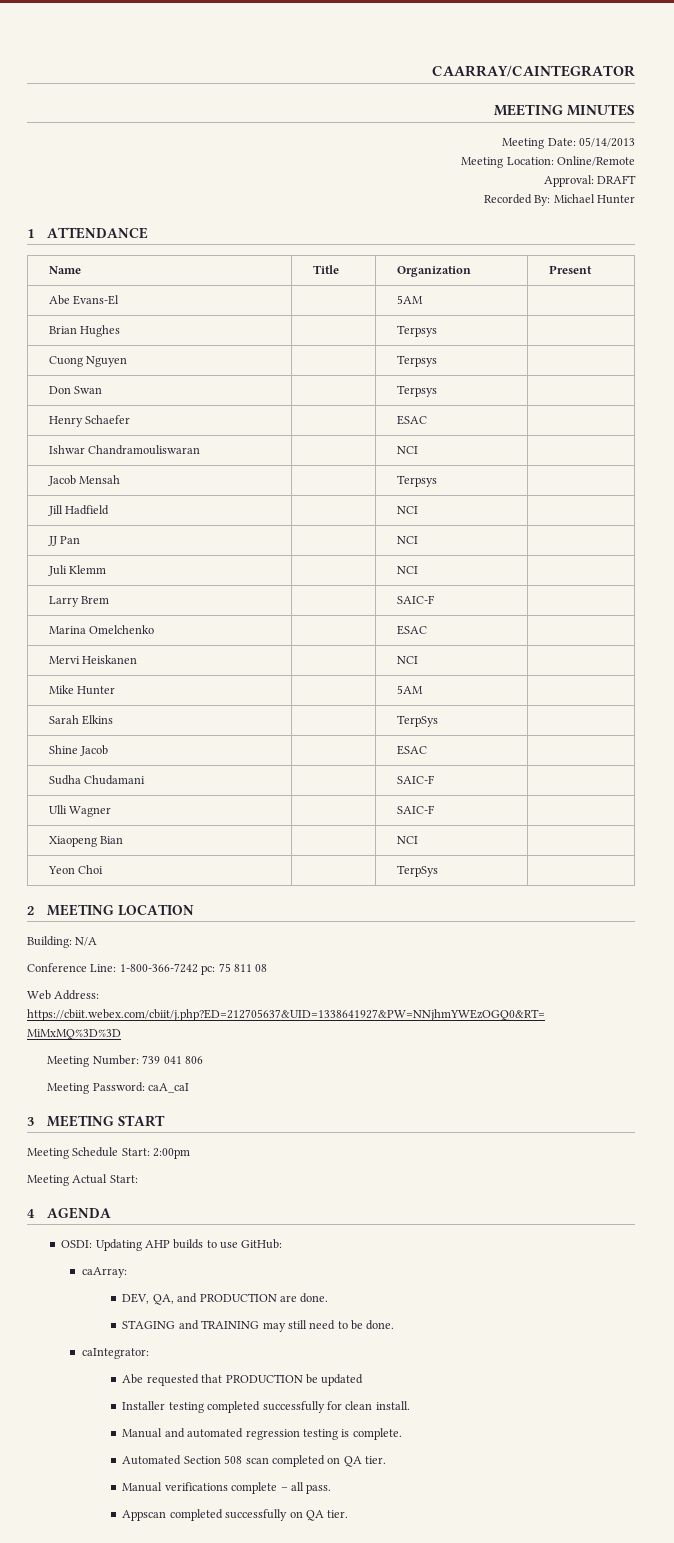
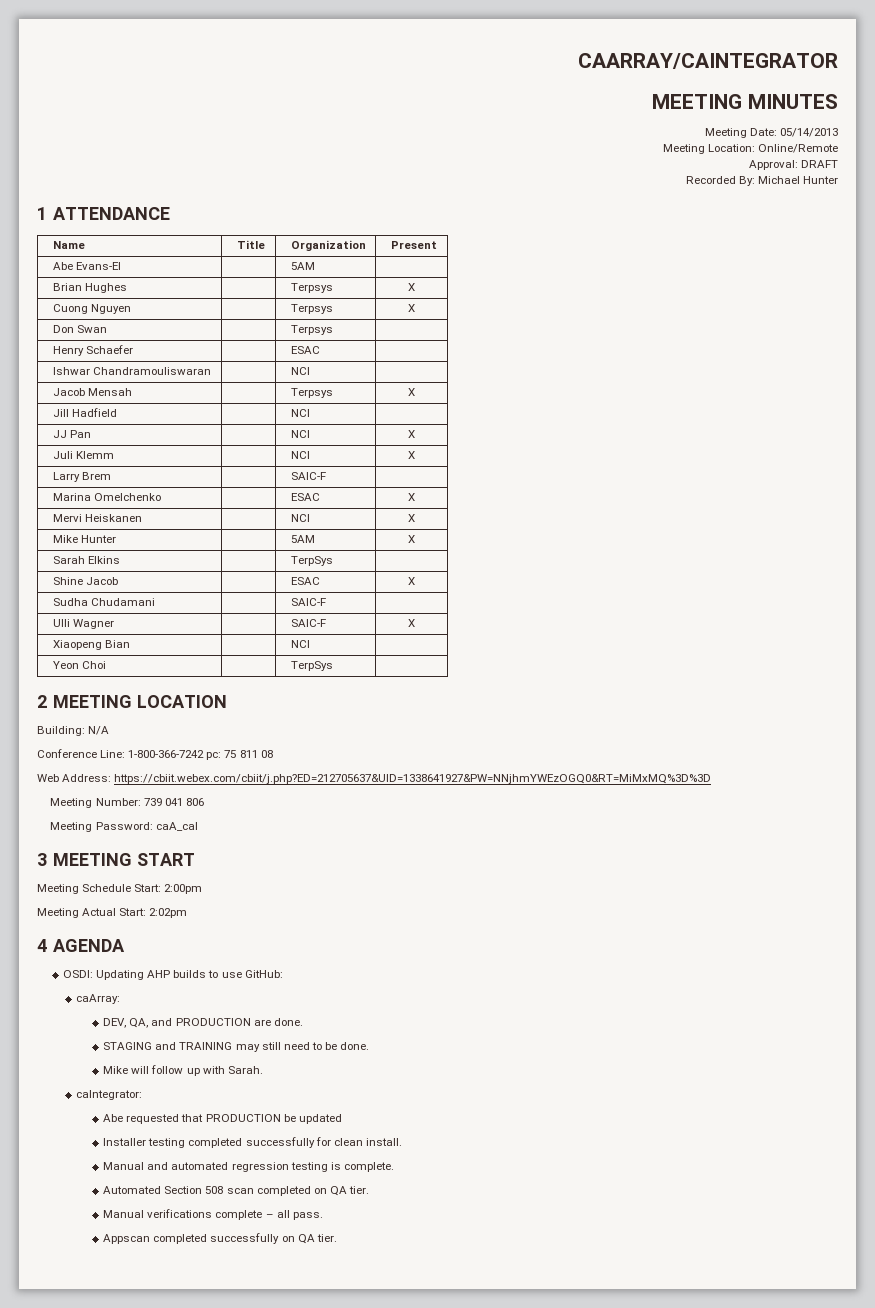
- Brian Hughes | | Terpsys |
+ Brian Hughes | | Terpsys | X
- Cuong Nguyen | | Terpsys |
+ Cuong Nguyen | | Terpsys | X
- Jacob Mensah | | Terpsys |
+ Jacob Mensah | | Terpsys | X
- JJ Pan | | NCI |
+ JJ Pan | | NCI | X
- Juli Klemm | | NCI |
+ Juli Klemm | | NCI | X
- Marina Omelchenko | | ESAC |
+ Marina Omelchenko | | ESAC | X
- Mervi Heiskanen | | NCI |
+ Mervi Heiskanen | | NCI | X
- Mike Hunter | | 5AM |
+ Mike Hunter | | 5AM | X
- Shine Jacob | | ESAC |
+ Shine Jacob | | ESAC | X
- Ulli Wagner | | SAIC-F |
+ Ulli Wagner | | SAIC-F | X
- Meeting Actual Start:
+ Meeting Actual Start: 2:02pm
+ Mike will follow up with Sarah.

